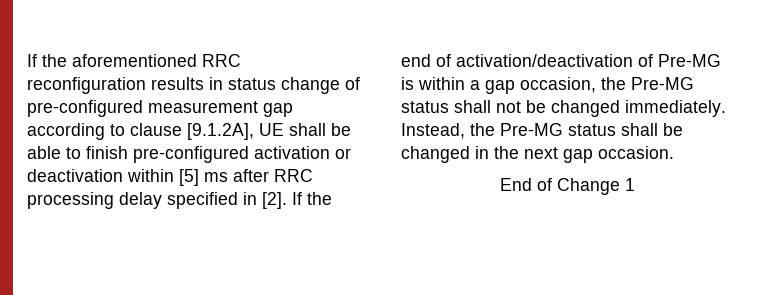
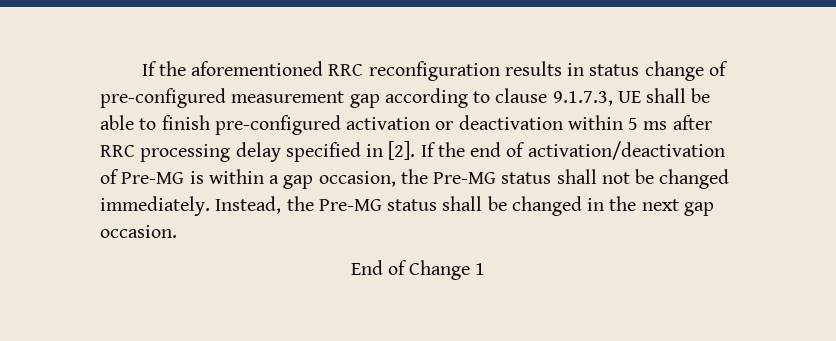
- If the aforementioned RRC reconfiguration results in status change of pre-configured measurement gap according to clause [9.1.2A], UE shall be able to finish pre-configured activation or deactivation within [5] ms after RRC processing delay specified in [2].
+ If the aforementioned RRC reconfiguration results in status change of pre-configured measurement gap according to clause 9.1.7.3, UE shall be able to finish pre-configured activation or deactivation within 5 ms after RRC processing delay specified in [2].

